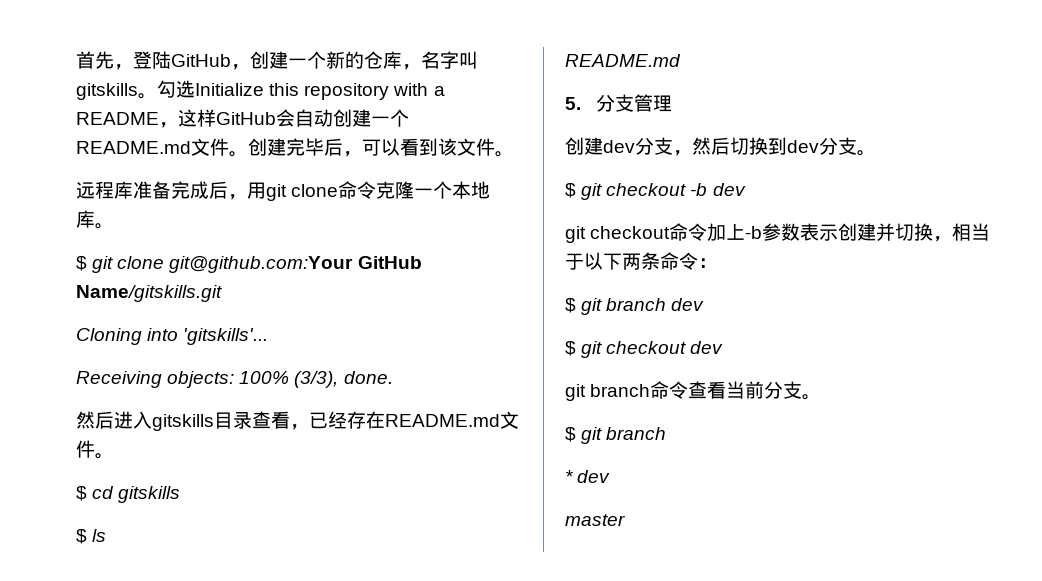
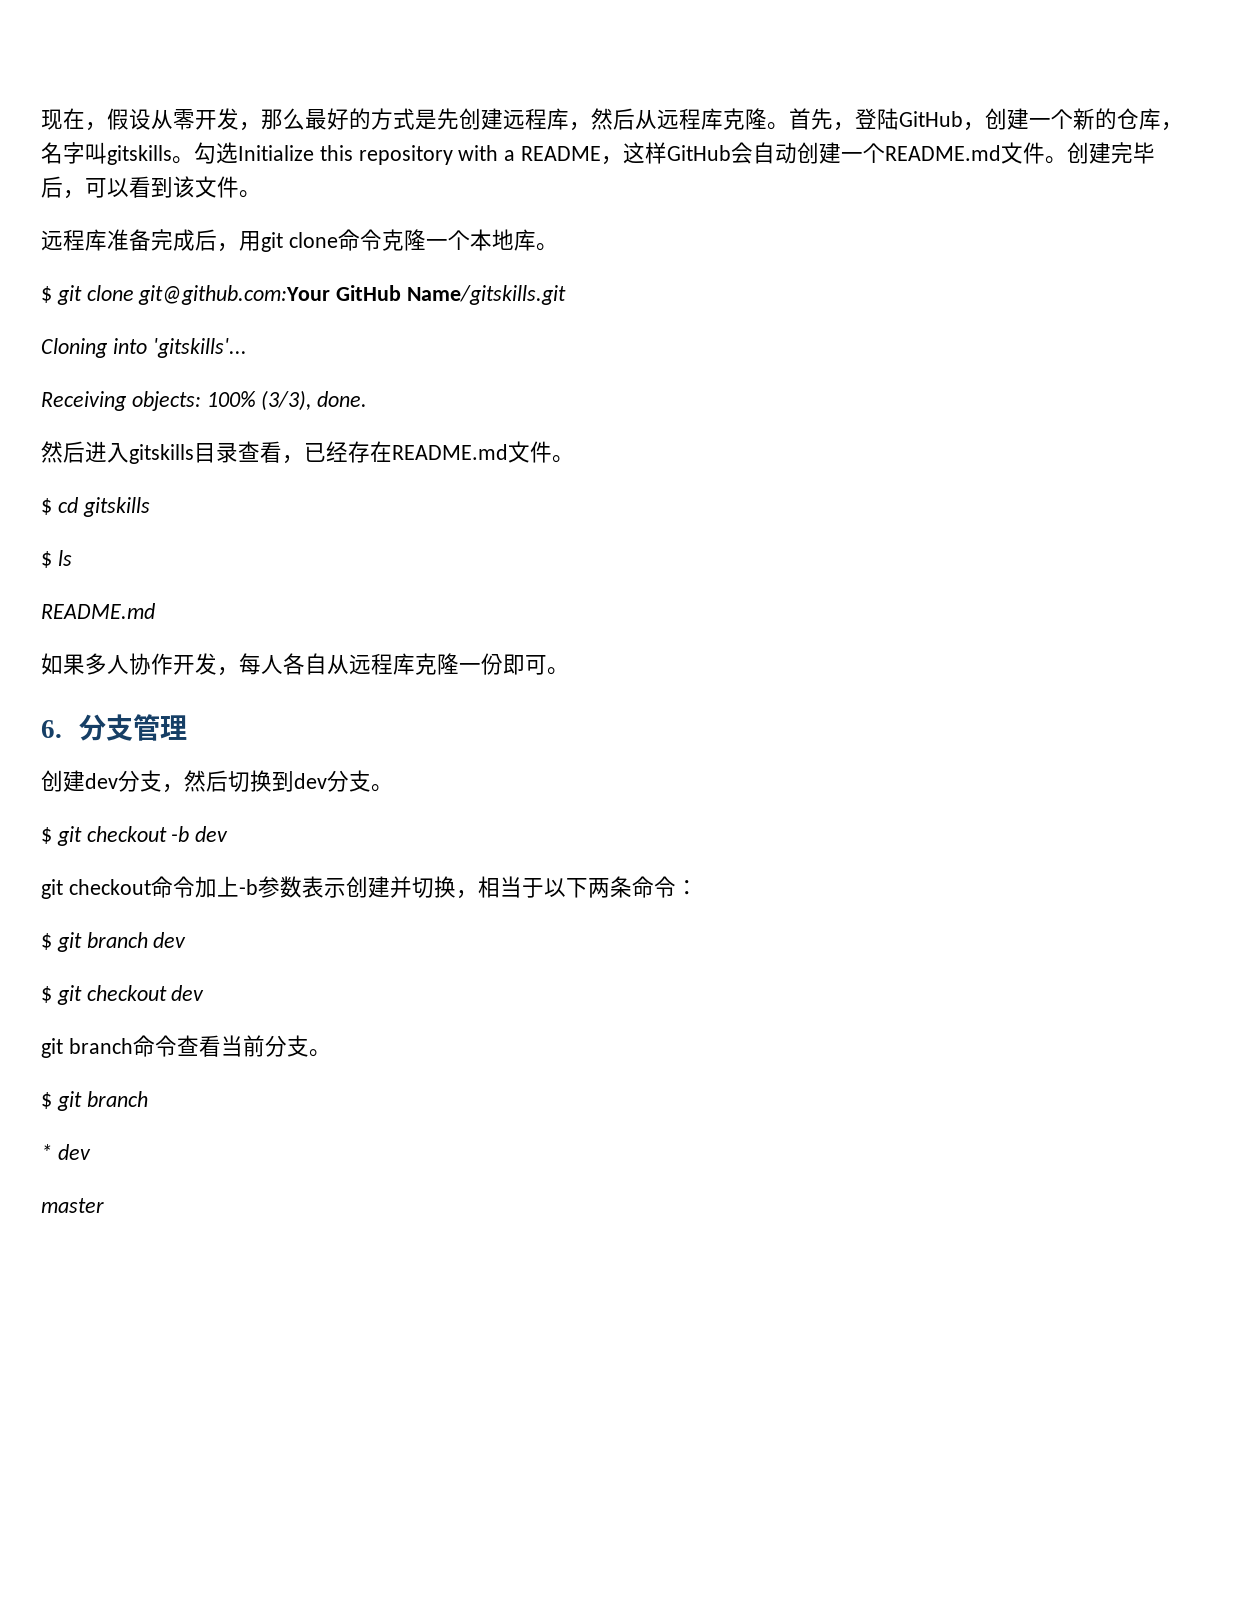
+ 现在，假设从零开发，那么最好的方式是先创建远程库，然后从远程库克隆。
- 5.分支管理
+ 如果多人协作开发，每人各自从远程库克隆一份即可。
+ 6.分支管理

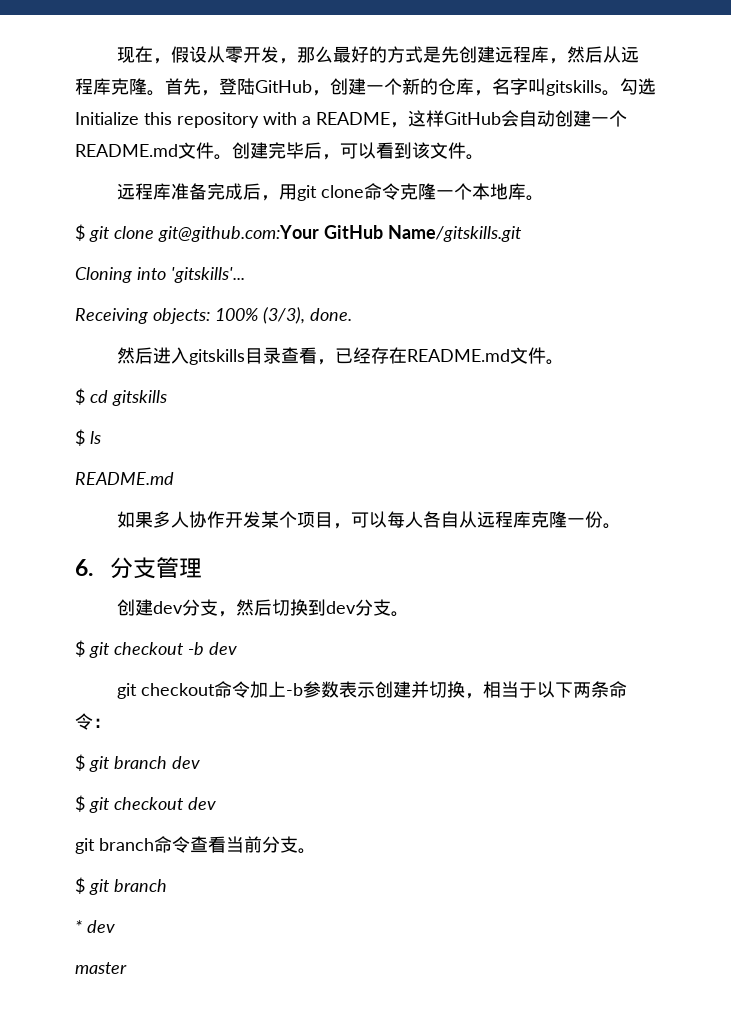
- 如果多人协作开发，每人各自从远程库克隆一份即可。
+ 如果多人协作开发某个项目，可以每人各自从远程库克隆一份。

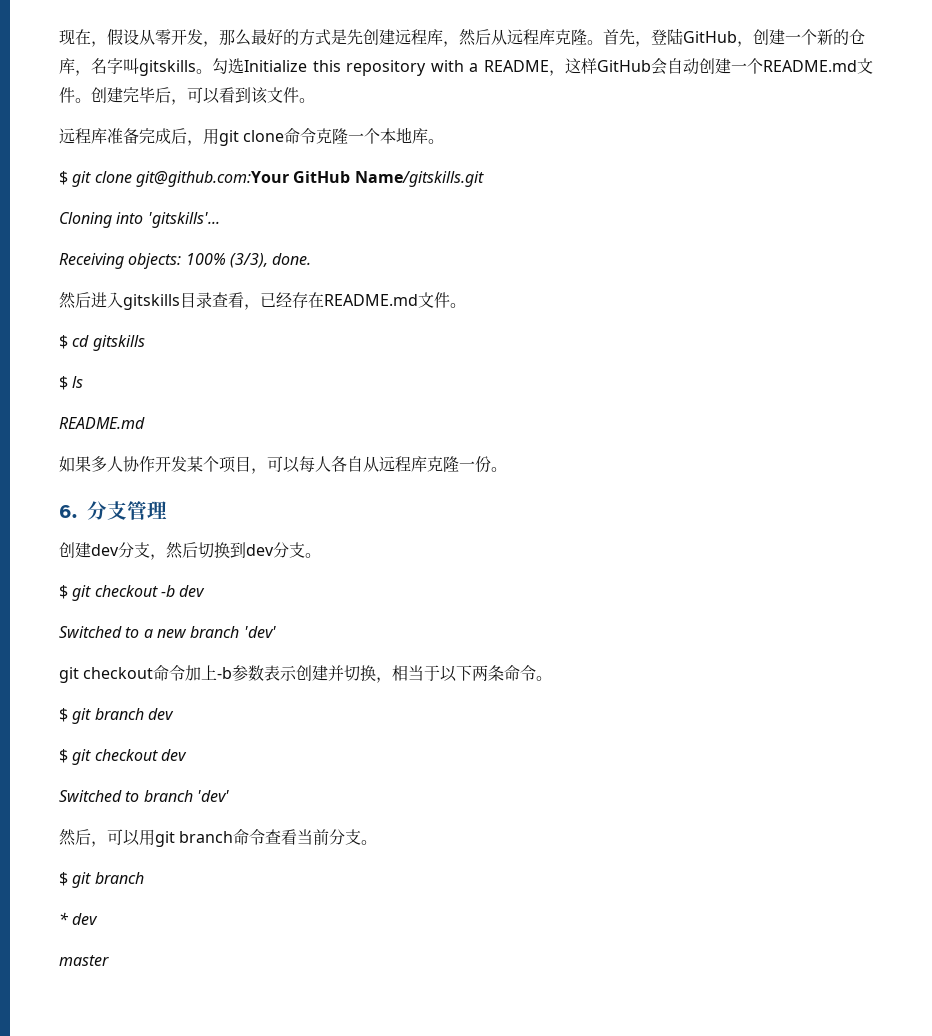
+ Switched to a new branch 'dev'
- git checkout命令加上-b参数表示创建并切换，相当于以下两条命令：
+ git checkout命令加上-b参数表示创建并切换，相当于以下两条命令。
- git branch命令查看当前分支。
+ Switched to branch 'dev'
+ 然后，可以用git branch命令查看当前分支。

